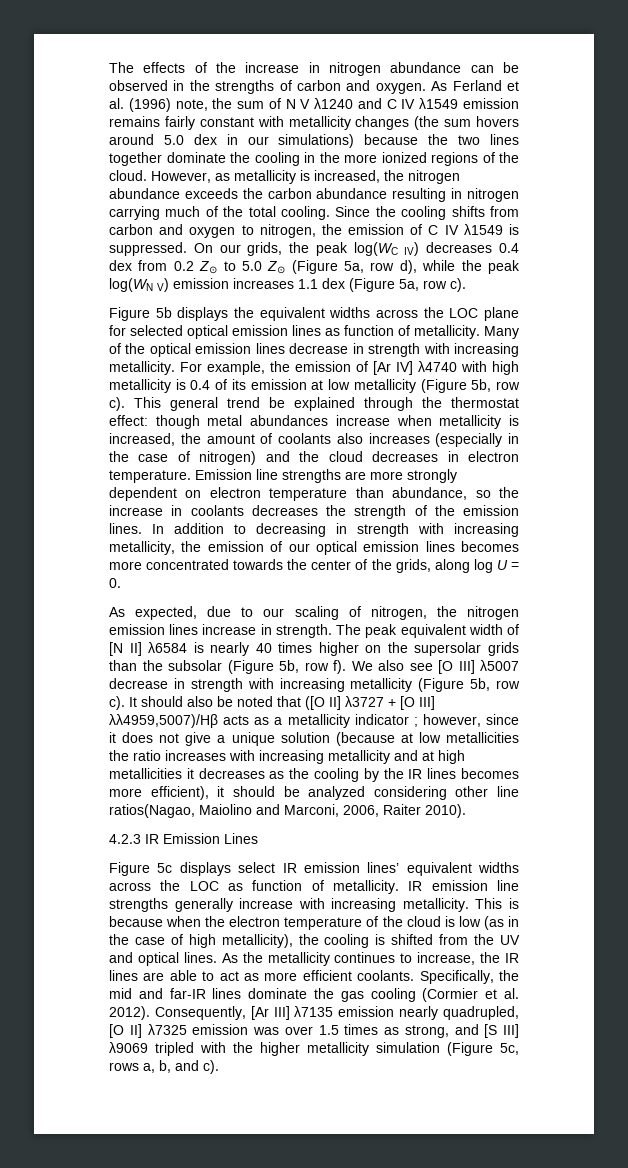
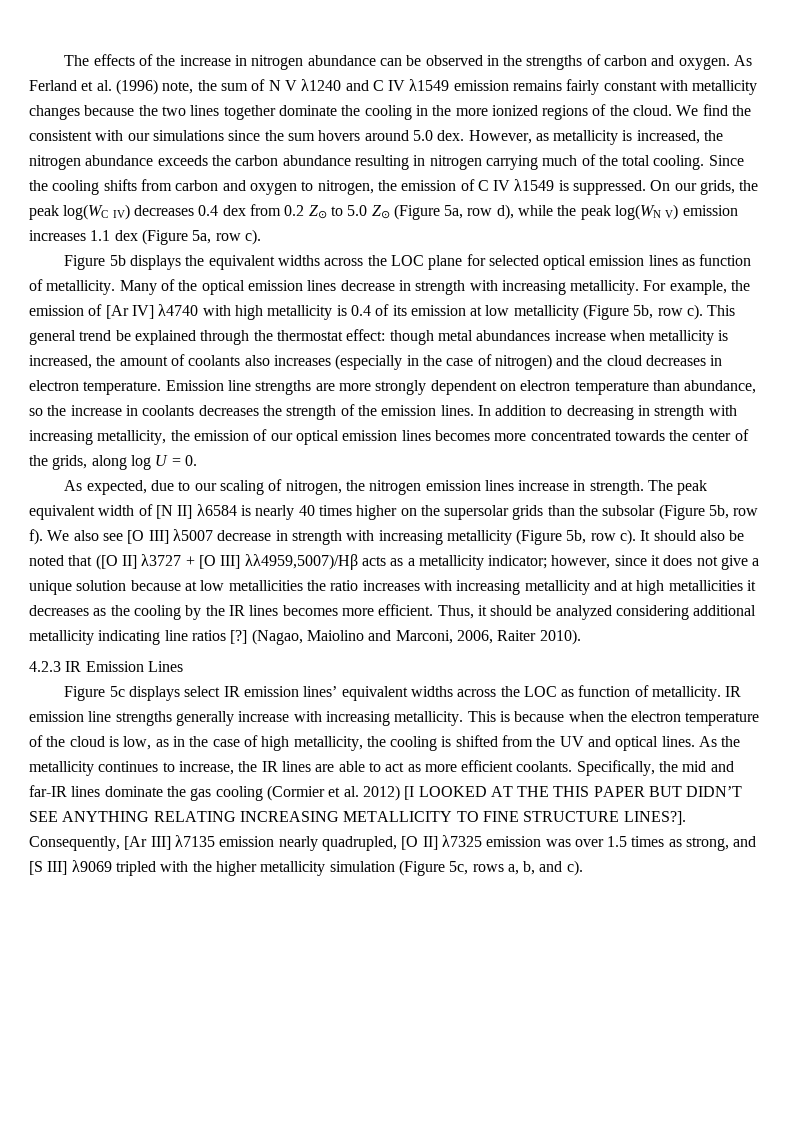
- As Ferland et al. (1996) note, the sum of N V λ1240 and C IV λ1549 emission remains fairly constant with metallicity changes (the sum hovers around 5.0 dex in our simulations) because the two lines together dominate the cooling in the more ionized regions of the cloud.
+ As Ferland et al. (1996) note, the sum of N V λ1240 and C IV λ1549 emission remains fairly constant with metallicity changes because the two lines together dominate the cooling in the more ionized regions of the cloud.
+ We find the consistent with our simulations since the sum hovers around 5.0 dex.
- It should also be noted that ([O II] λ3727 + [O III] λλ4959,5007)/Hβ acts as a metallicity indicator ;
+ It should also be noted that ([O II] λ3727 + [O III] λλ4959,5007)/Hβ acts as a metallicity indicator;
- however, since it does not give a unique solution (because at low metallicities the ratio increases with increasing metallicity and at high metallicities it decreases as the cooling by the IR lines becomes more efficient), it should be analyzed considering other line ratios(Nagao, Maiolino and Marconi, 2006, Raiter 2010).
+ however, since it does not give a unique solution because at low metallicities the ratio increases with increasing metallicity and at high metallicities it decreases as the cooling by the IR lines becomes more efficient. Thus, it should be analyzed considering additional metallicity indicating line ratios [?] (Nagao, Maiolino and Marconi, 2006, Raiter 2010).
- This is because when the electron temperature of the cloud is low (as in the case of high metallicity), the cooling is shifted from the UV and optical lines.
+ This is because when the electron temperature of the cloud is low, as in the case of high metallicity, the cooling is shifted from the UV and optical lines.
- Specifically, the mid and far-IR lines dominate the gas cooling (Cormier et al. 2012).
+ Specifically, the mid and far-IR lines dominate the gas cooling (Cormier et al. 2012) [I LOOKED AT THE THIS PAPER BUT DIDN’T SEE ANYTHING RELATING INCREASING METALLICITY TO FINE STRUCTURE LINES?].

